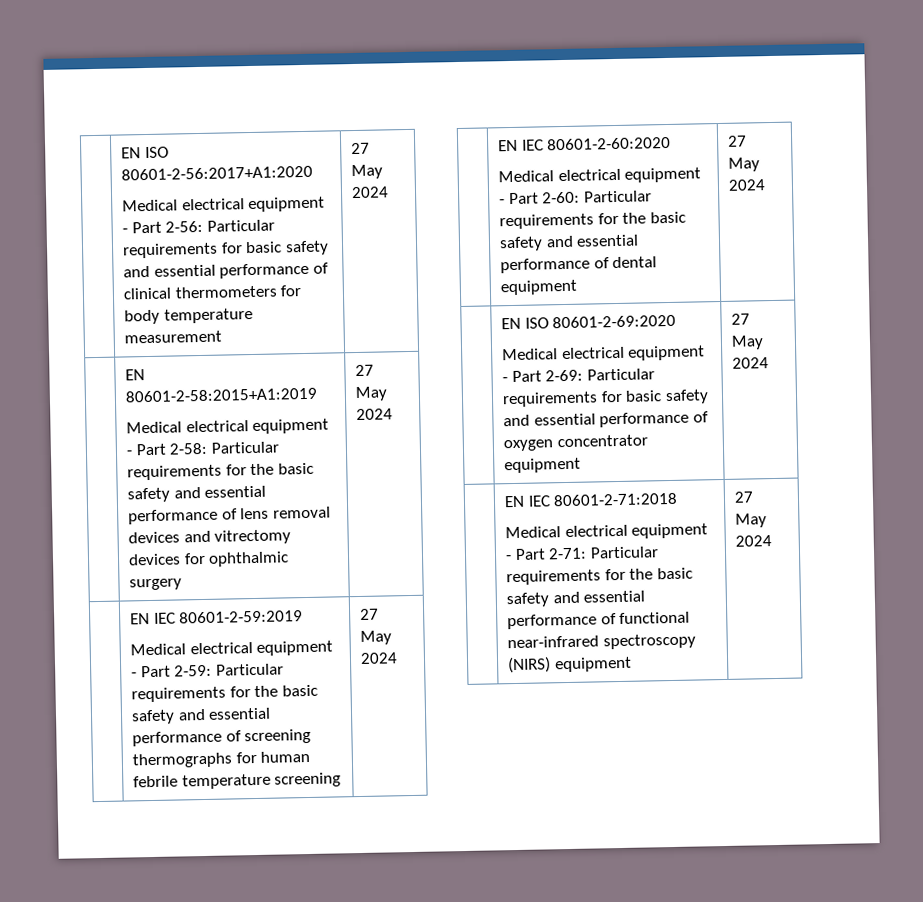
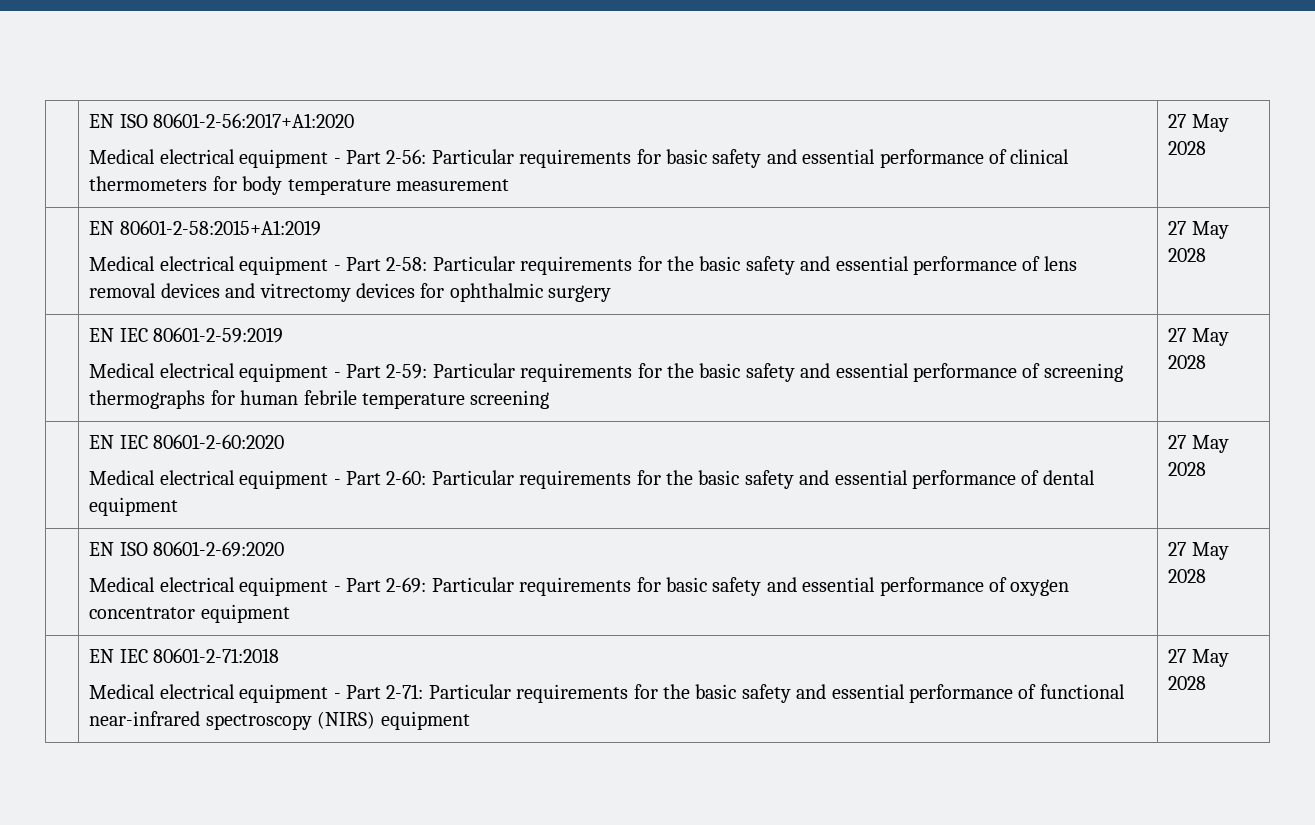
  | EN ISO 80601-2-56:2017+A1:2020
- Medical electrical equipment - Part 2-56: Particular requirements for basic safety and essential performance of clinical thermometers for body temperature measurement | 27 May 2024
+ Medical electrical equipment - Part 2-56: Particular requirements for basic safety and essential performance of clinical thermometers for body temperature measurement | 27 May 2028
  | EN 80601-2-58:2015+A1:2019
- Medical electrical equipment - Part 2-58: Particular requirements for the basic safety and essential performance of lens removal devices and vitrectomy devices for ophthalmic surgery | 27 May 2024
+ Medical electrical equipment - Part 2-58: Particular requirements for the basic safety and essential performance of lens removal devices and vitrectomy devices for ophthalmic surgery | 27 May 2028
  | EN IEC 80601-2-59:2019
- Medical electrical equipment - Part 2-59: Particular requirements for the basic safety and essential performance of screening thermographs for human febrile temperature screening | 27 May 2024
+ Medical electrical equipment - Part 2-59: Particular requirements for the basic safety and essential performance of screening thermographs for human febrile temperature screening | 27 May 2028
  | EN IEC 80601-2-60:2020
- Medical electrical equipment - Part 2-60: Particular requirements for the basic safety and essential performance of dental equipment | 27 May 2024
+ Medical electrical equipment - Part 2-60: Particular requirements for the basic safety and essential performance of dental equipment | 27 May 2028
  | EN ISO 80601-2-69:2020
- Medical electrical equipment - Part 2-69: Particular requirements for basic safety and essential performance of oxygen concentrator equipment | 27 May 2024
+ Medical electrical equipment - Part 2-69: Particular requirements for basic safety and essential performance of oxygen concentrator equipment | 27 May 2028
  | EN IEC 80601-2-71:2018
- Medical electrical equipment - Part 2-71: Particular requirements for the basic safety and essential performance of functional near-infrared spectroscopy (NIRS) equipment | 27 May 2024
+ Medical electrical equipment - Part 2-71: Particular requirements for the basic safety and essential performance of functional near-infrared spectroscopy (NIRS) equipment | 27 May 2028

